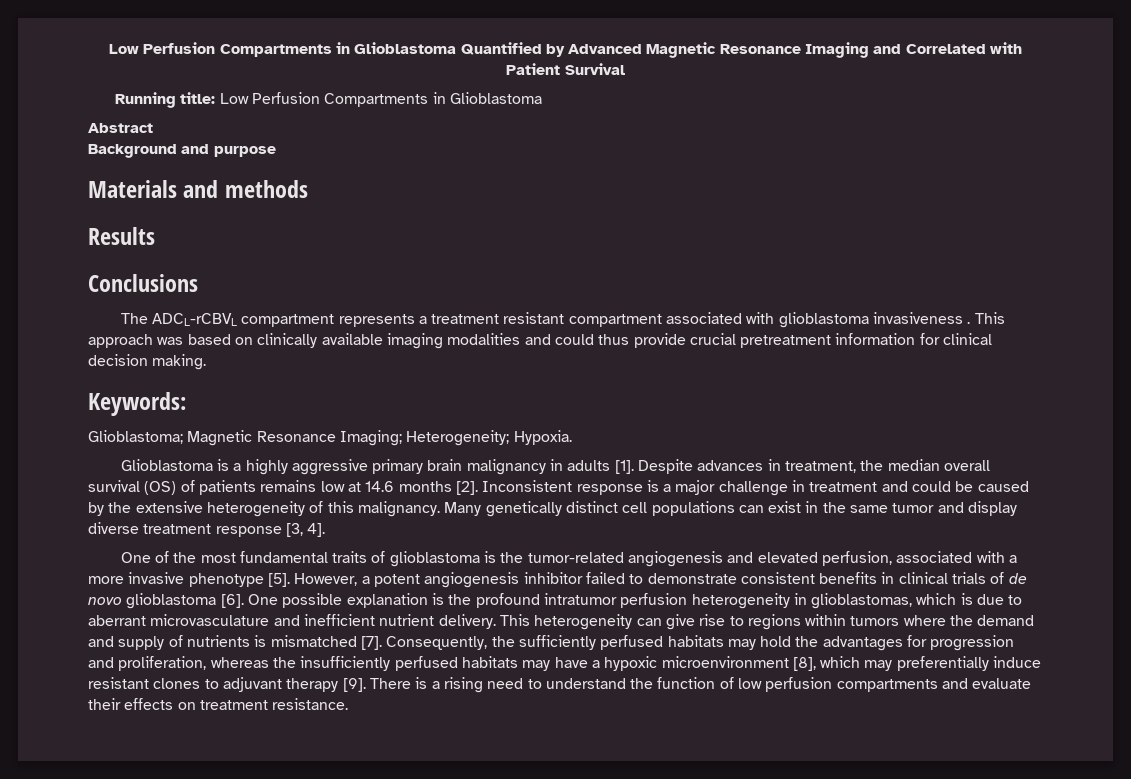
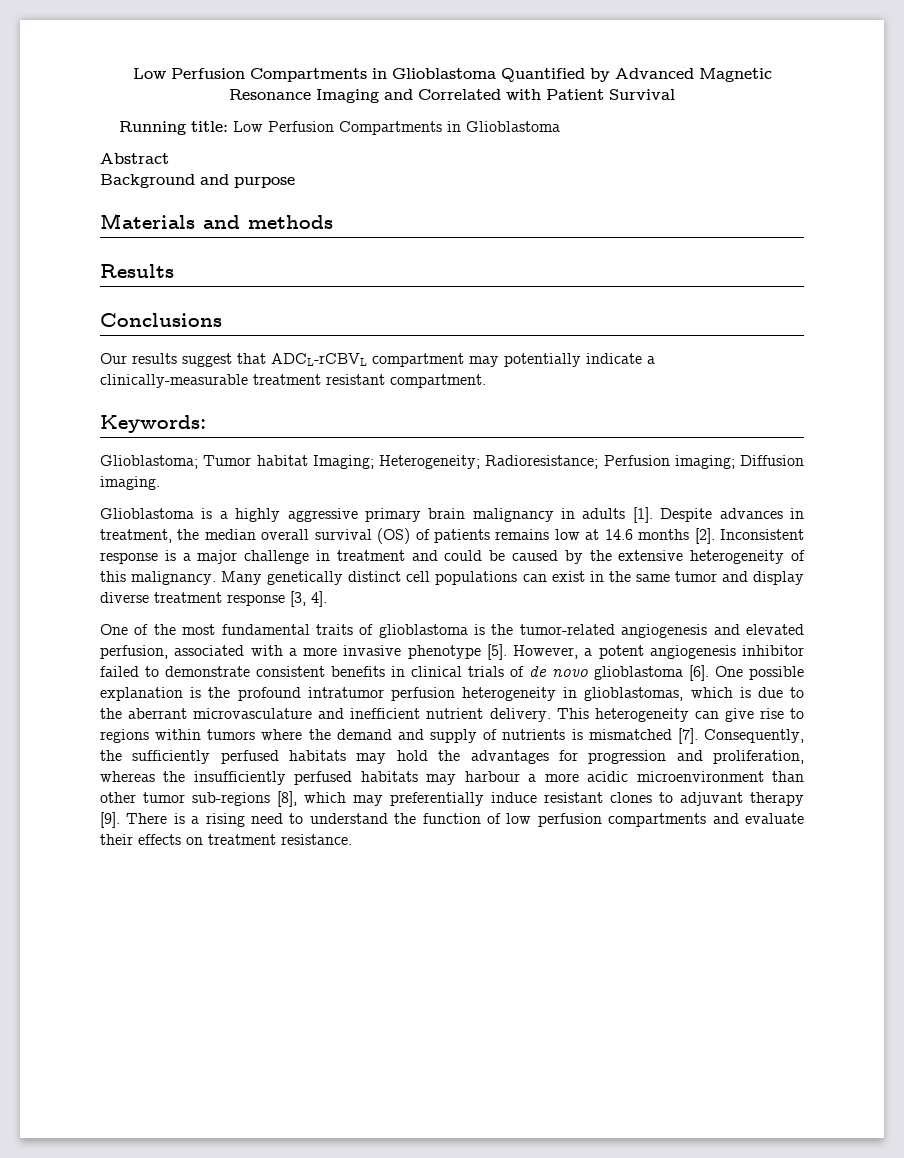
- The ADCL-rCBVL compartment represents a treatment resistant compartment associated with glioblastoma invasiveness . This approach was based on clinically available imaging modalities and could thus provide crucial pretreatment information for clinical decision making.
+ Our results suggest that ADCL-rCBVL compartment may potentially indicate a clinically-measurable treatment resistant compartment.
  Keywords:
- Glioblastoma; Magnetic Resonance Imaging; Heterogeneity; Hypoxia.
+ Glioblastoma; Tumor habitat Imaging; Heterogeneity; Radioresistance; Perfusion imaging; Diffusion imaging.
- One possible explanation is the profound intratumor perfusion heterogeneity in glioblastomas, which is due to aberrant microvasculature and inefficient nutrient delivery.
+ One possible explanation is the profound intratumor perfusion heterogeneity in glioblastomas, which is due to the aberrant microvasculature and inefficient nutrient delivery.
- Consequently, the sufficiently perfused habitats may hold the advantages for progression and proliferation, whereas the insufficiently perfused habitats may have a hypoxic microenvironment [8], which may preferentially induce resistant clones to adjuvant therapy [9].
+ Consequently, the sufficiently perfused habitats may hold the advantages for progression and proliferation, whereas the insufficiently perfused habitats may harbour a more acidic microenvironment than other tumor sub-regions [8], which may preferentially induce resistant clones to adjuvant therapy [9].

